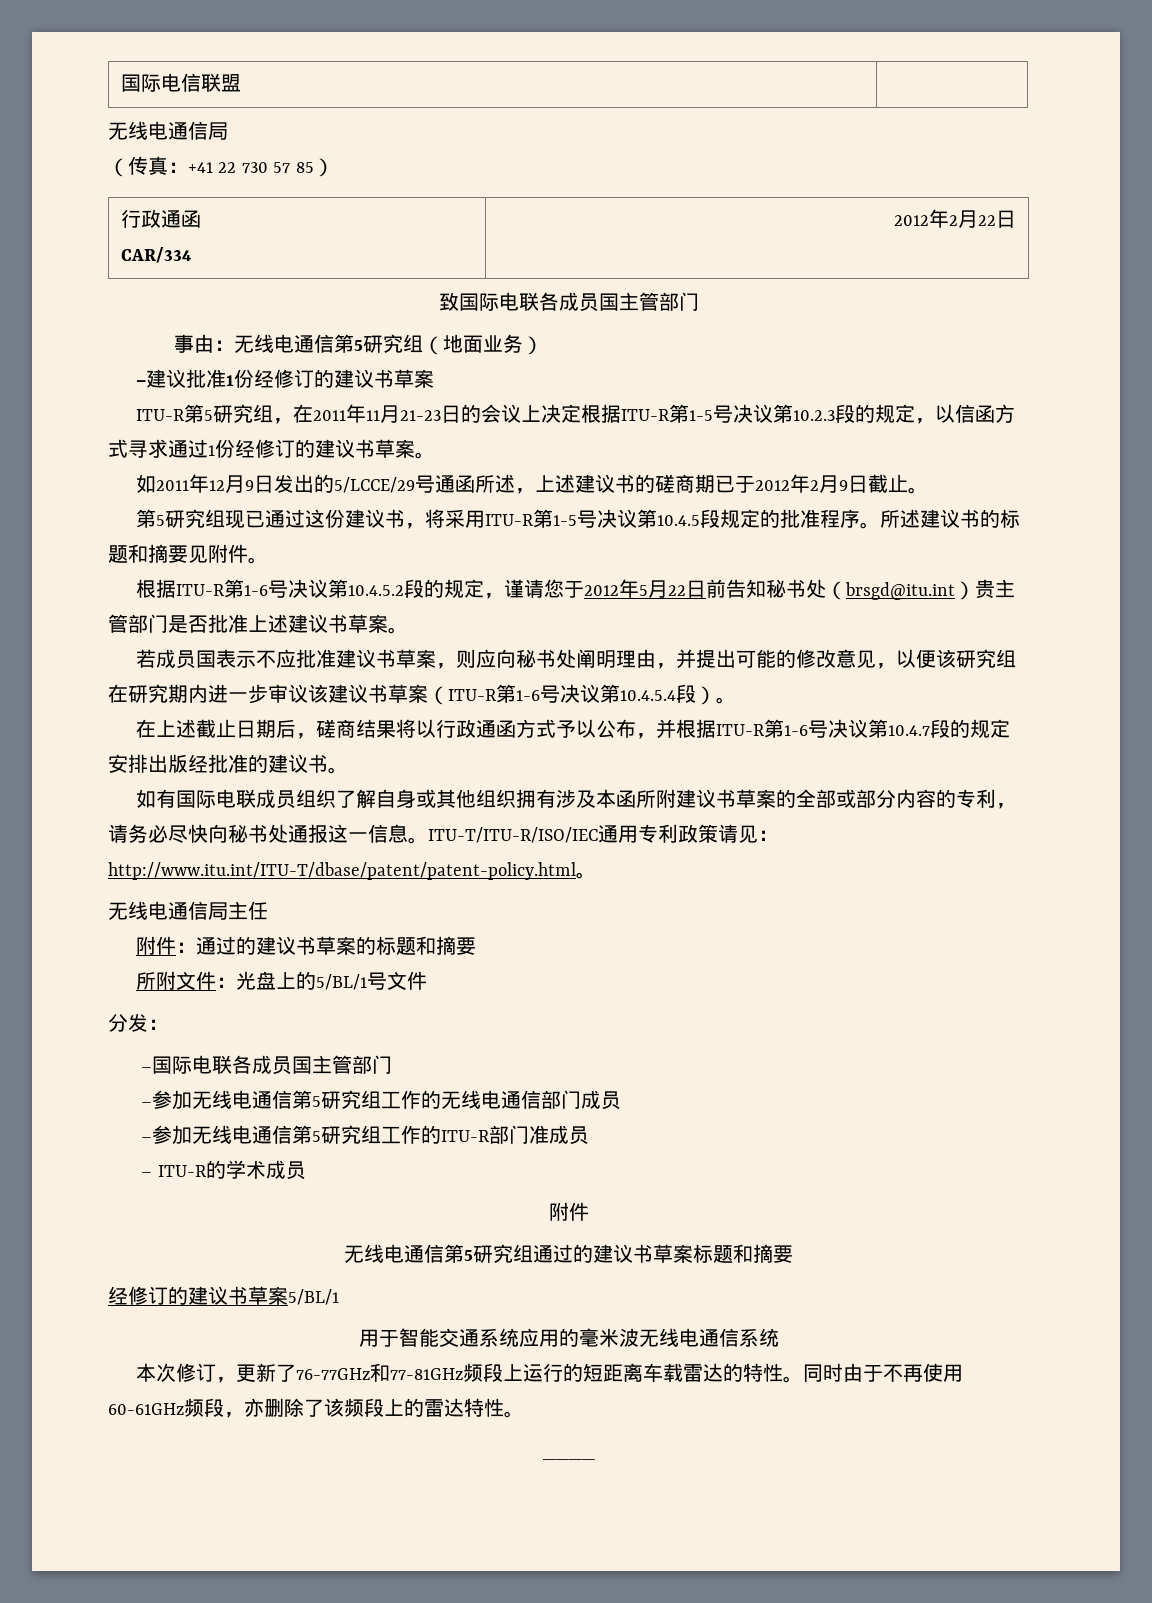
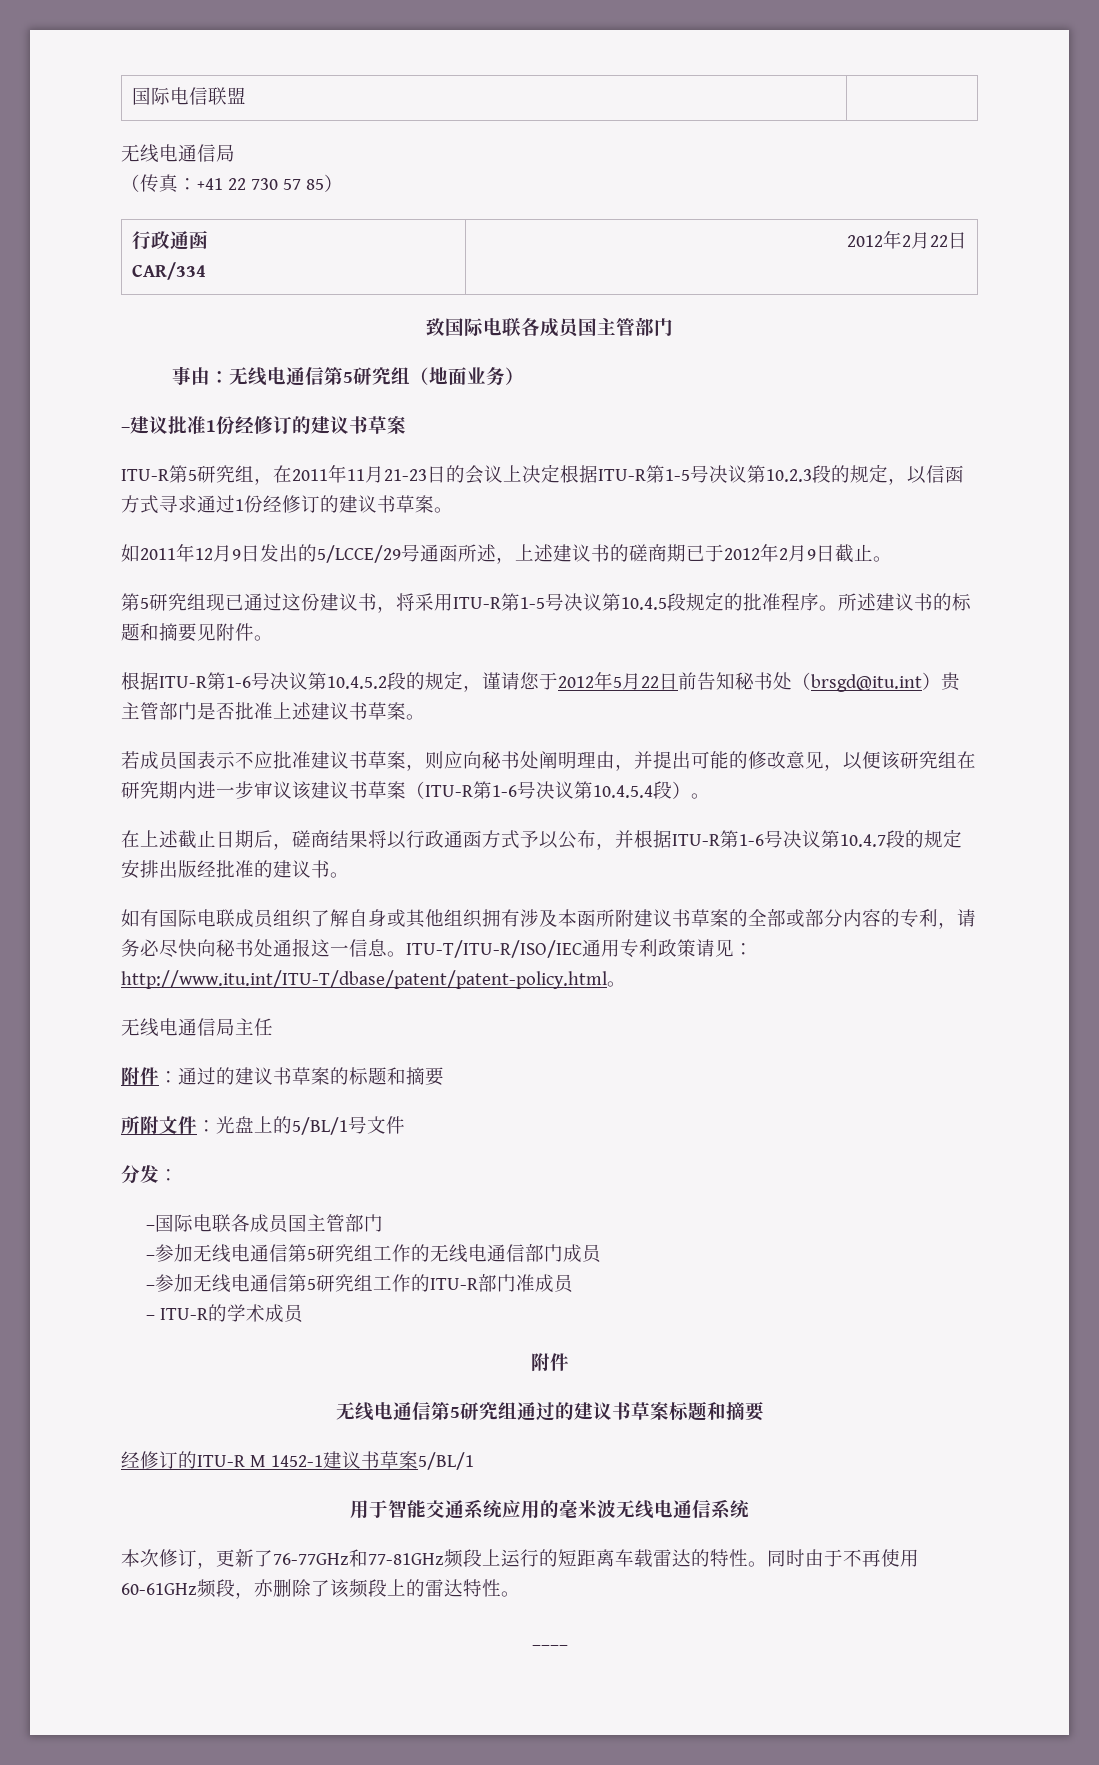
- 经修订的建议书草案5/BL/1
+ 经修订的ITU-R M 1452-1建议书草案5/BL/1

